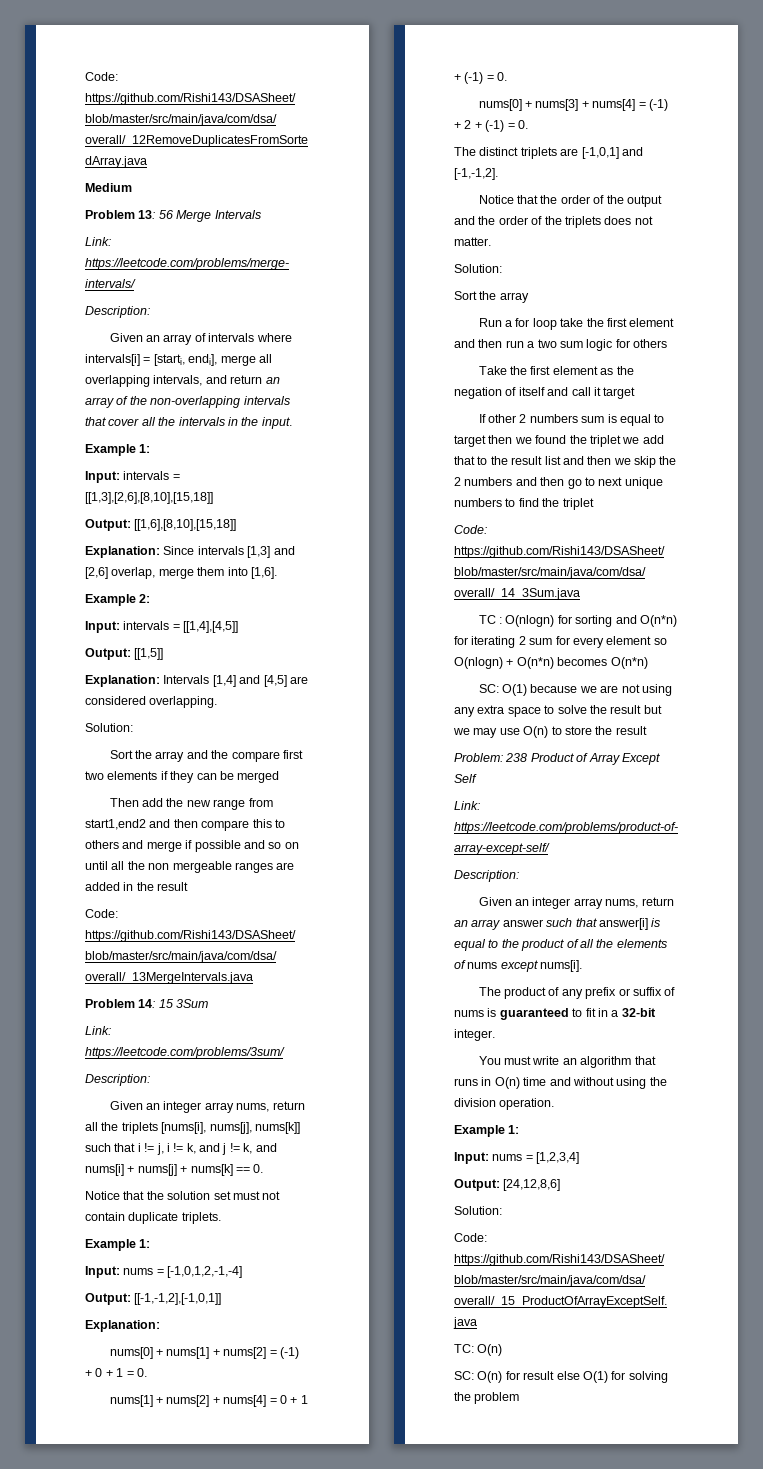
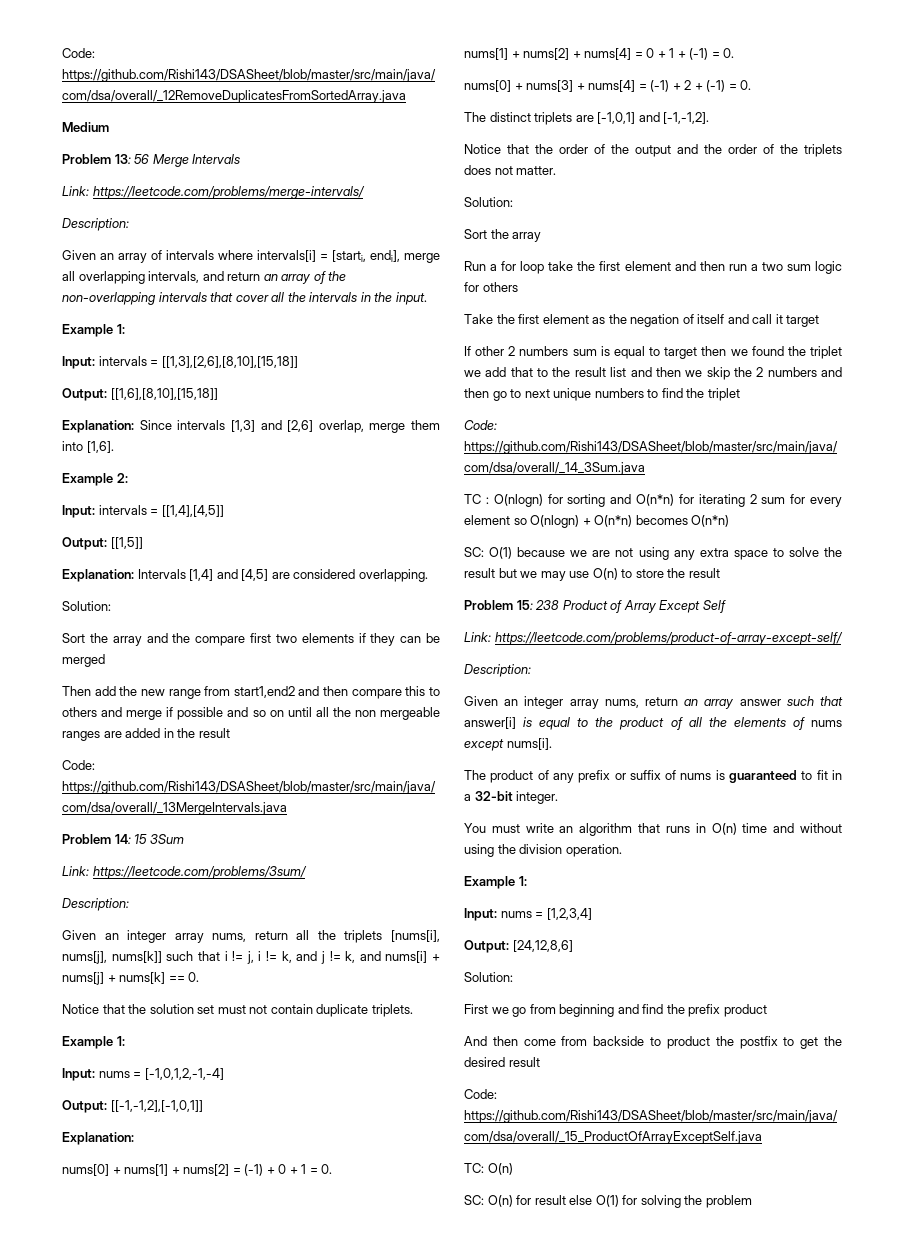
- Problem: 238 Product of Array Except Self
+ Problem 15: 238 Product of Array Except Self
+ First we go from beginning and find the prefix product
+ And then come from backside to product the postfix to get the desired result

